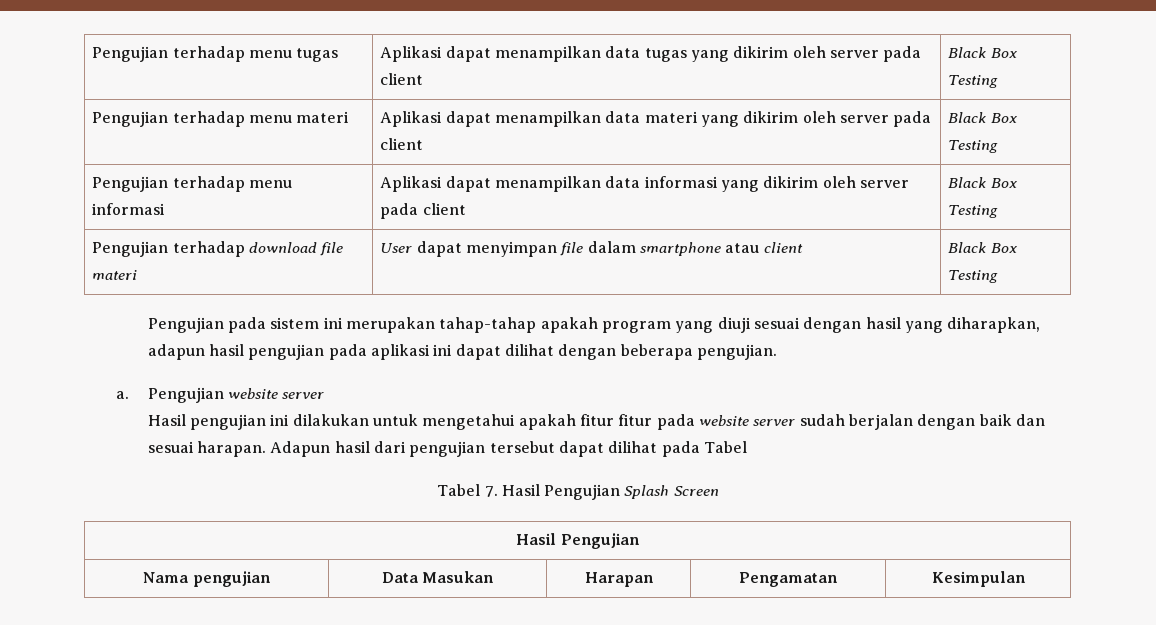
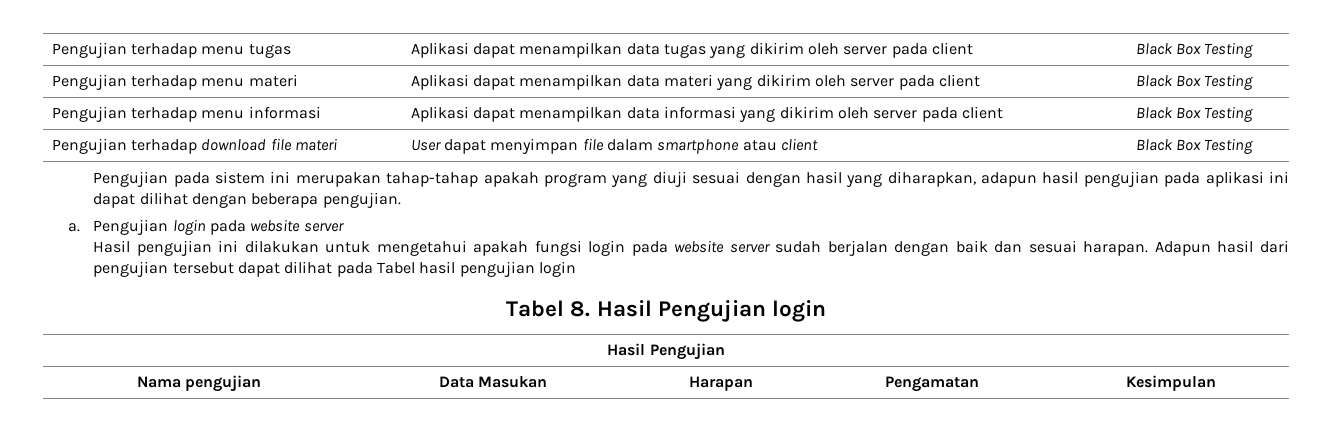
- Pengujian website server
+ Pengujian login pada website server
- Hasil pengujian ini dilakukan untuk mengetahui apakah fitur fitur pada website server sudah berjalan dengan baik dan sesuai harapan.
+ Hasil pengujian ini dilakukan untuk mengetahui apakah fungsi login pada website server sudah berjalan dengan baik dan sesuai harapan.
- Adapun hasil dari pengujian tersebut dapat dilihat pada Tabel
- Tabel 7. Hasil Pengujian Splash Screen
+ Adapun hasil dari pengujian tersebut dapat dilihat pada Tabel hasil pengujian login
+ Tabel 8. Hasil Pengujian login

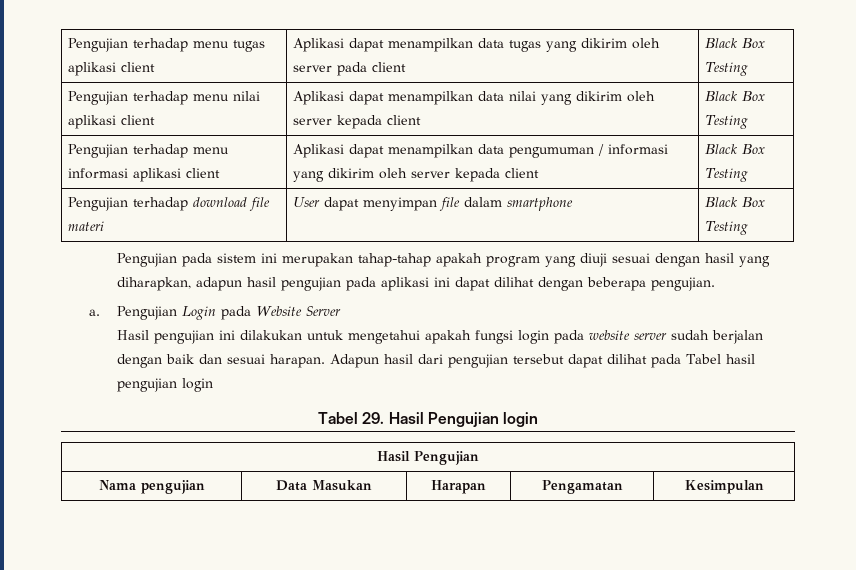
- Pengujian terhadap menu tugas | Aplikasi dapat menampilkan data tugas yang dikirim oleh server pada client | Black Box Testing
+ Pengujian terhadap menu tugas aplikasi client | Aplikasi dapat menampilkan data tugas yang dikirim oleh server pada client | Black Box Testing
- Pengujian terhadap menu materi | Aplikasi dapat menampilkan data materi yang dikirim oleh server pada client | Black Box Testing
+ Pengujian terhadap menu nilai aplikasi client | Aplikasi dapat menampilkan data nilai yang dikirim oleh server kepada client | Black Box Testing
- Pengujian terhadap menu informasi | Aplikasi dapat menampilkan data informasi yang dikirim oleh server pada client | Black Box Testing
+ Pengujian terhadap menu informasi aplikasi client | Aplikasi dapat menampilkan data pengumuman / informasi yang dikirim oleh server kepada client | Black Box Testing
- Pengujian terhadap download file materi | User dapat menyimpan file dalam smartphone atau client | Black Box Testing
+ Pengujian terhadap download file materi | User dapat menyimpan file dalam smartphone | Black Box Testing
- Pengujian login pada website server
+ Pengujian Login pada Website Server
- Tabel 8. Hasil Pengujian login
+ Tabel 29. Hasil Pengujian login

